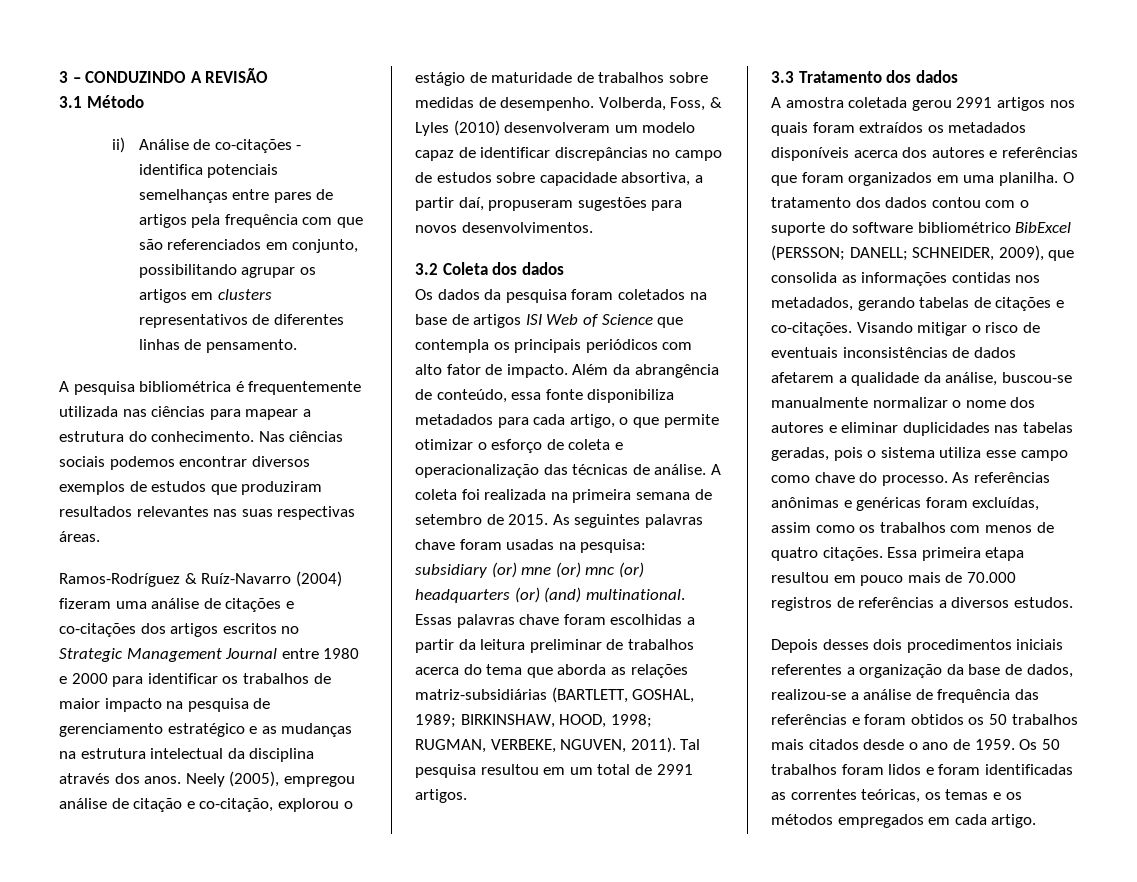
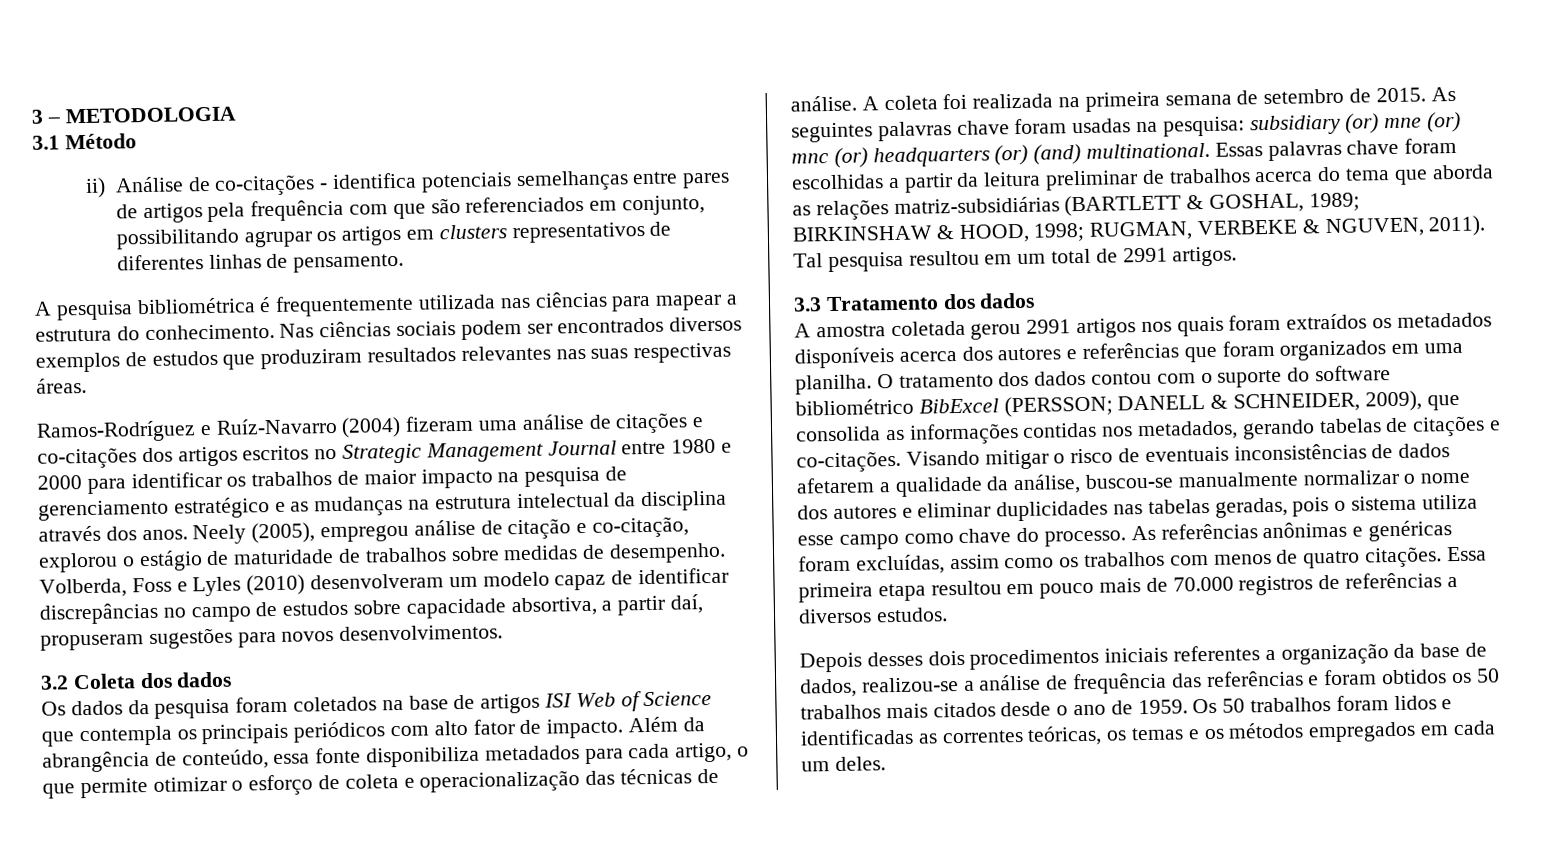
- 3 – CONDUZINDO A REVISÃO
+ 3 – METODOLOGIA
- Nas ciências sociais podemos encontrar diversos exemplos de estudos que produziram resultados relevantes nas suas respectivas áreas.
+ Nas ciências sociais podem ser encontrados diversos exemplos de estudos que produziram resultados relevantes nas suas respectivas áreas.
- Ramos-Rodríguez & Ruíz-Navarro (2004) fizeram uma análise de citações e co-citações dos artigos escritos no Strategic Management Journal entre 1980 e 2000 para identificar os trabalhos de maior impacto na pesquisa de gerenciamento estratégico e as mudanças na estrutura intelectual da disciplina através dos anos.
+ Ramos-Rodríguez e Ruíz-Navarro (2004) fizeram uma análise de citações e co-citações dos artigos escritos no Strategic Management Journal entre 1980 e 2000 para identificar os trabalhos de maior impacto na pesquisa de gerenciamento estratégico e as mudanças na estrutura intelectual da disciplina através dos anos.
- Volberda, Foss, & Lyles (2010) desenvolveram um modelo capaz de identificar discrepâncias no campo de estudos sobre capacidade absortiva, a partir daí, propuseram sugestões para novos desenvolvimentos.
+ Volberda, Foss e Lyles (2010) desenvolveram um modelo capaz de identificar discrepâncias no campo de estudos sobre capacidade absortiva, a partir daí, propuseram sugestões para novos desenvolvimentos.
- Essas palavras chave foram escolhidas a partir da leitura preliminar de trabalhos acerca do tema que aborda as relações matriz-subsidiárias (BARTLETT, GOSHAL, 1989; BIRKINSHAW, HOOD, 1998; RUGMAN, VERBEKE, NGUVEN, 2011).
+ Essas palavras chave foram escolhidas a partir da leitura preliminar de trabalhos acerca do tema que aborda as relações matriz-subsidiárias (BARTLETT & GOSHAL, 1989; BIRKINSHAW & HOOD, 1998; RUGMAN, VERBEKE & NGUVEN, 2011).
- O tratamento dos dados contou com o suporte do software bibliométrico BibExcel (PERSSON; DANELL; SCHNEIDER, 2009), que consolida as informações contidas nos metadados, gerando tabelas de citações e co-citações.
+ O tratamento dos dados contou com o suporte do software bibliométrico BibExcel (PERSSON; DANELL & SCHNEIDER, 2009), que consolida as informações contidas nos metadados, gerando tabelas de citações e co-citações.
- Os 50 trabalhos foram lidos e foram identificadas as correntes teóricas, os temas e os métodos empregados em cada artigo.
+ Os 50 trabalhos foram lidos e identificadas as correntes teóricas, os temas e os métodos empregados em cada um deles.

